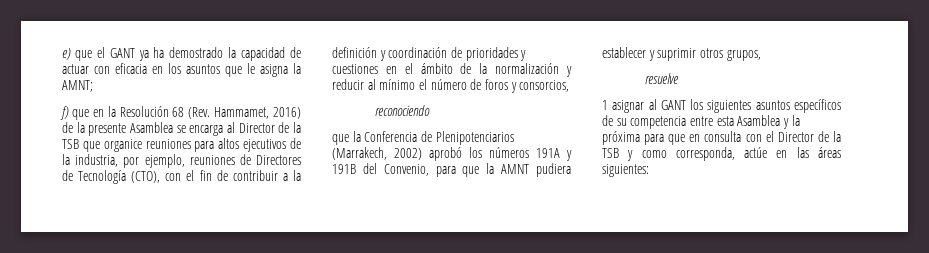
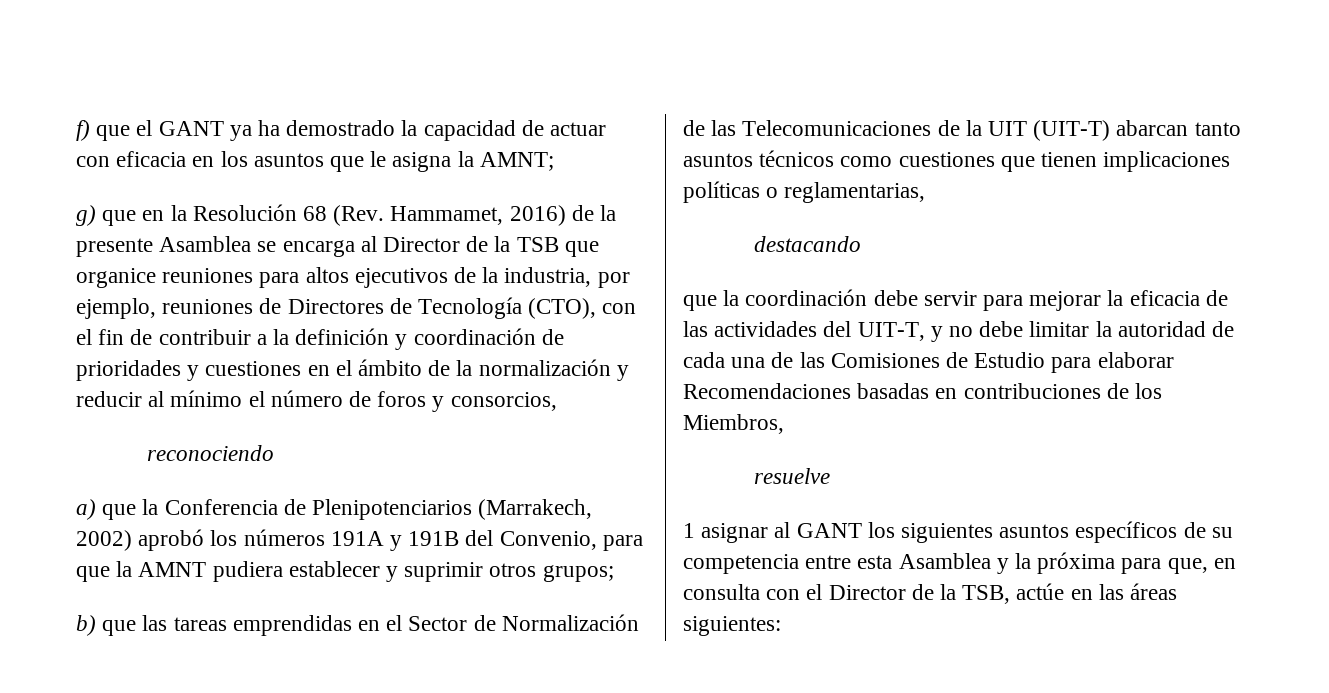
- e) que el GANT ya ha demostrado la capacidad de actuar con eficacia en los asuntos que le asigna la AMNT;
+ f) que el GANT ya ha demostrado la capacidad de actuar con eficacia en los asuntos que le asigna la AMNT;
- f) que en la Resolución 68 (Rev. Hammamet, 2016) de la presente Asamblea se encarga al Director de la TSB que organice reuniones para altos ejecutivos de la industria, por ejemplo, reuniones de Directores de Tecnología (CTO), con el fin de contribuir a la definición y coordinación de prioridades y cuestiones en el ámbito de la normalización y reducir al mínimo el número de foros y consorcios,
+ g) que en la Resolución 68 (Rev. Hammamet, 2016) de la presente Asamblea se encarga al Director de la TSB que organice reuniones para altos ejecutivos de la industria, por ejemplo, reuniones de Directores de Tecnología (CTO), con el fin de contribuir a la definición y coordinación de prioridades y cuestiones en el ámbito de la normalización y reducir al mínimo el número de foros y consorcios,
- que la Conferencia de Plenipotenciarios (Marrakech, 2002) aprobó los números 191A y 191B del Convenio, para que la AMNT pudiera establecer y suprimir otros grupos,
+ a) que la Conferencia de Plenipotenciarios (Marrakech, 2002) aprobó los números 191A y 191B del Convenio, para que la AMNT pudiera establecer y suprimir otros grupos;
+ b) que las tareas emprendidas en el Sector de Normalización de las Telecomunicaciones de la UIT (UIT-T) abarcan tanto asuntos técnicos como cuestiones que tienen implicaciones políticas o reglamentarias,
+ destacando
+ que la coordinación debe servir para mejorar la eficacia de las actividades del UIT-T, y no debe limitar la autoridad de cada una de las Comisiones de Estudio para elaborar Recomendaciones basadas en contribuciones de los Miembros,
- 1 asignar al GANT los siguientes asuntos específicos de su competencia entre esta Asamblea y la próxima para que en consulta con el Director de la TSB y como corresponda, actúe en las áreas siguientes:
+ 1 asignar al GANT los siguientes asuntos específicos de su competencia entre esta Asamblea y la próxima para que, en consulta con el Director de la TSB, actúe en las áreas siguientes:

